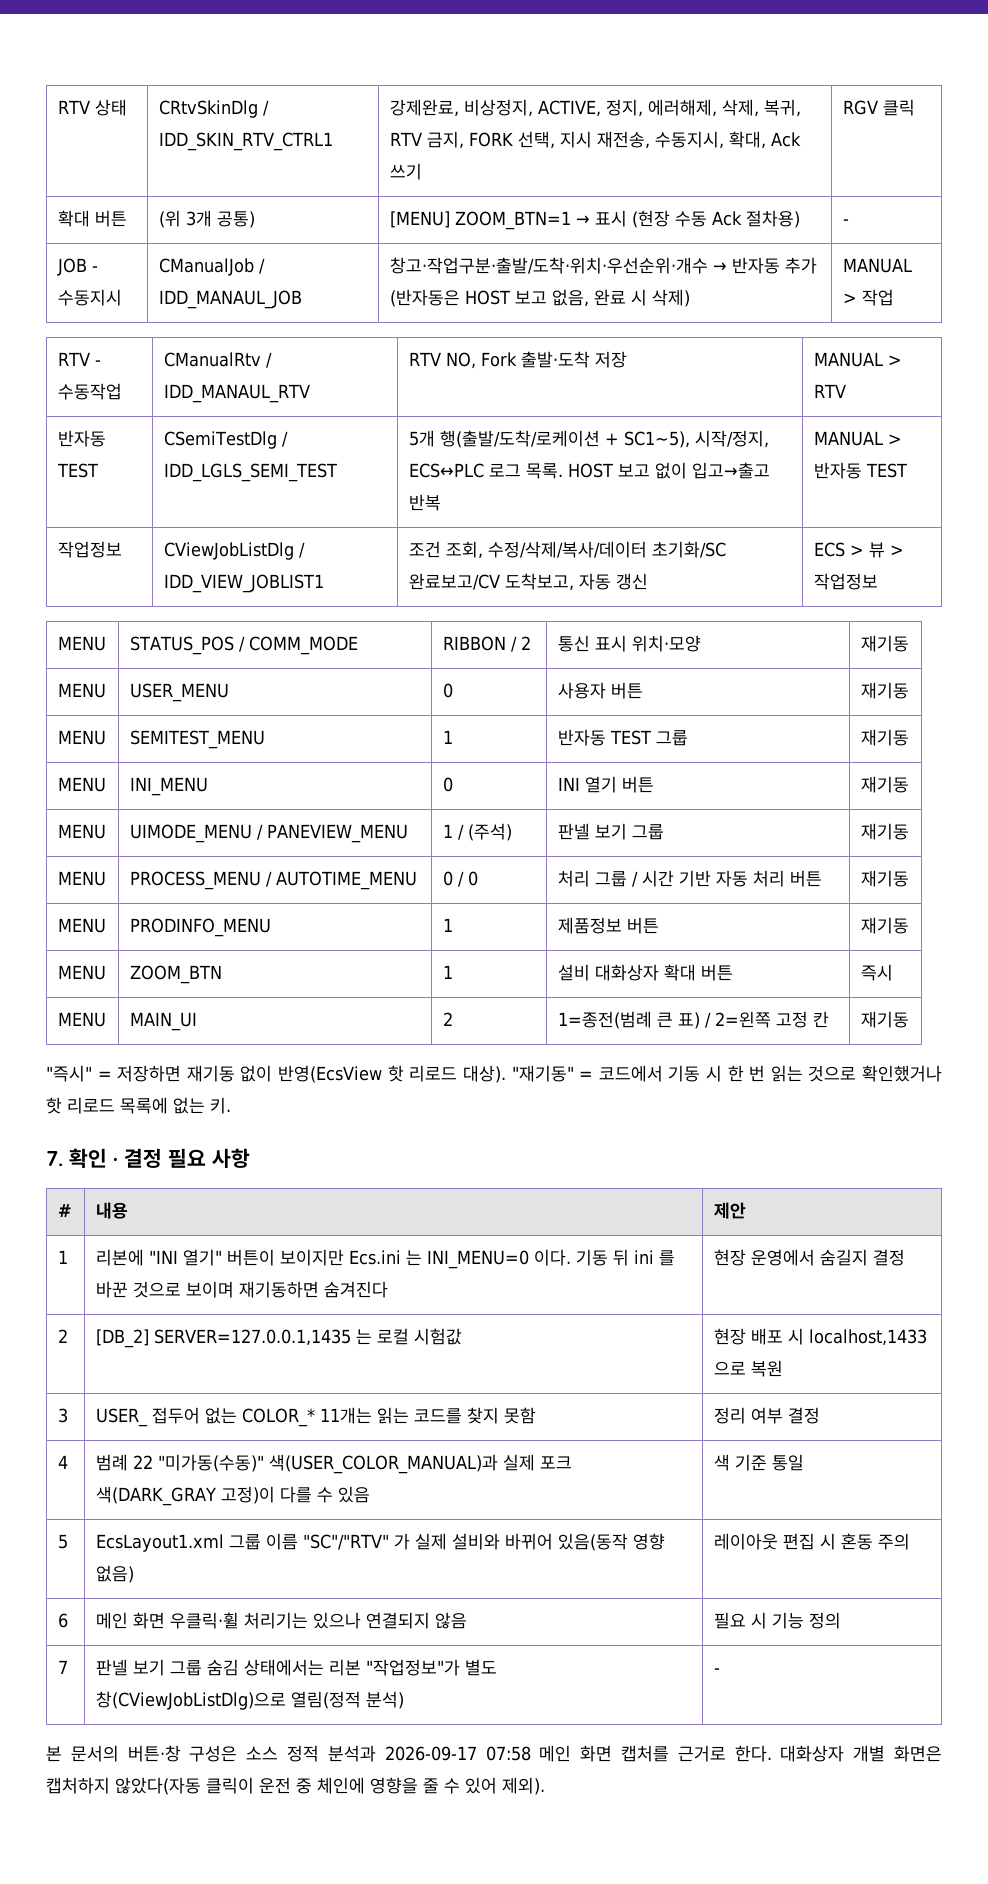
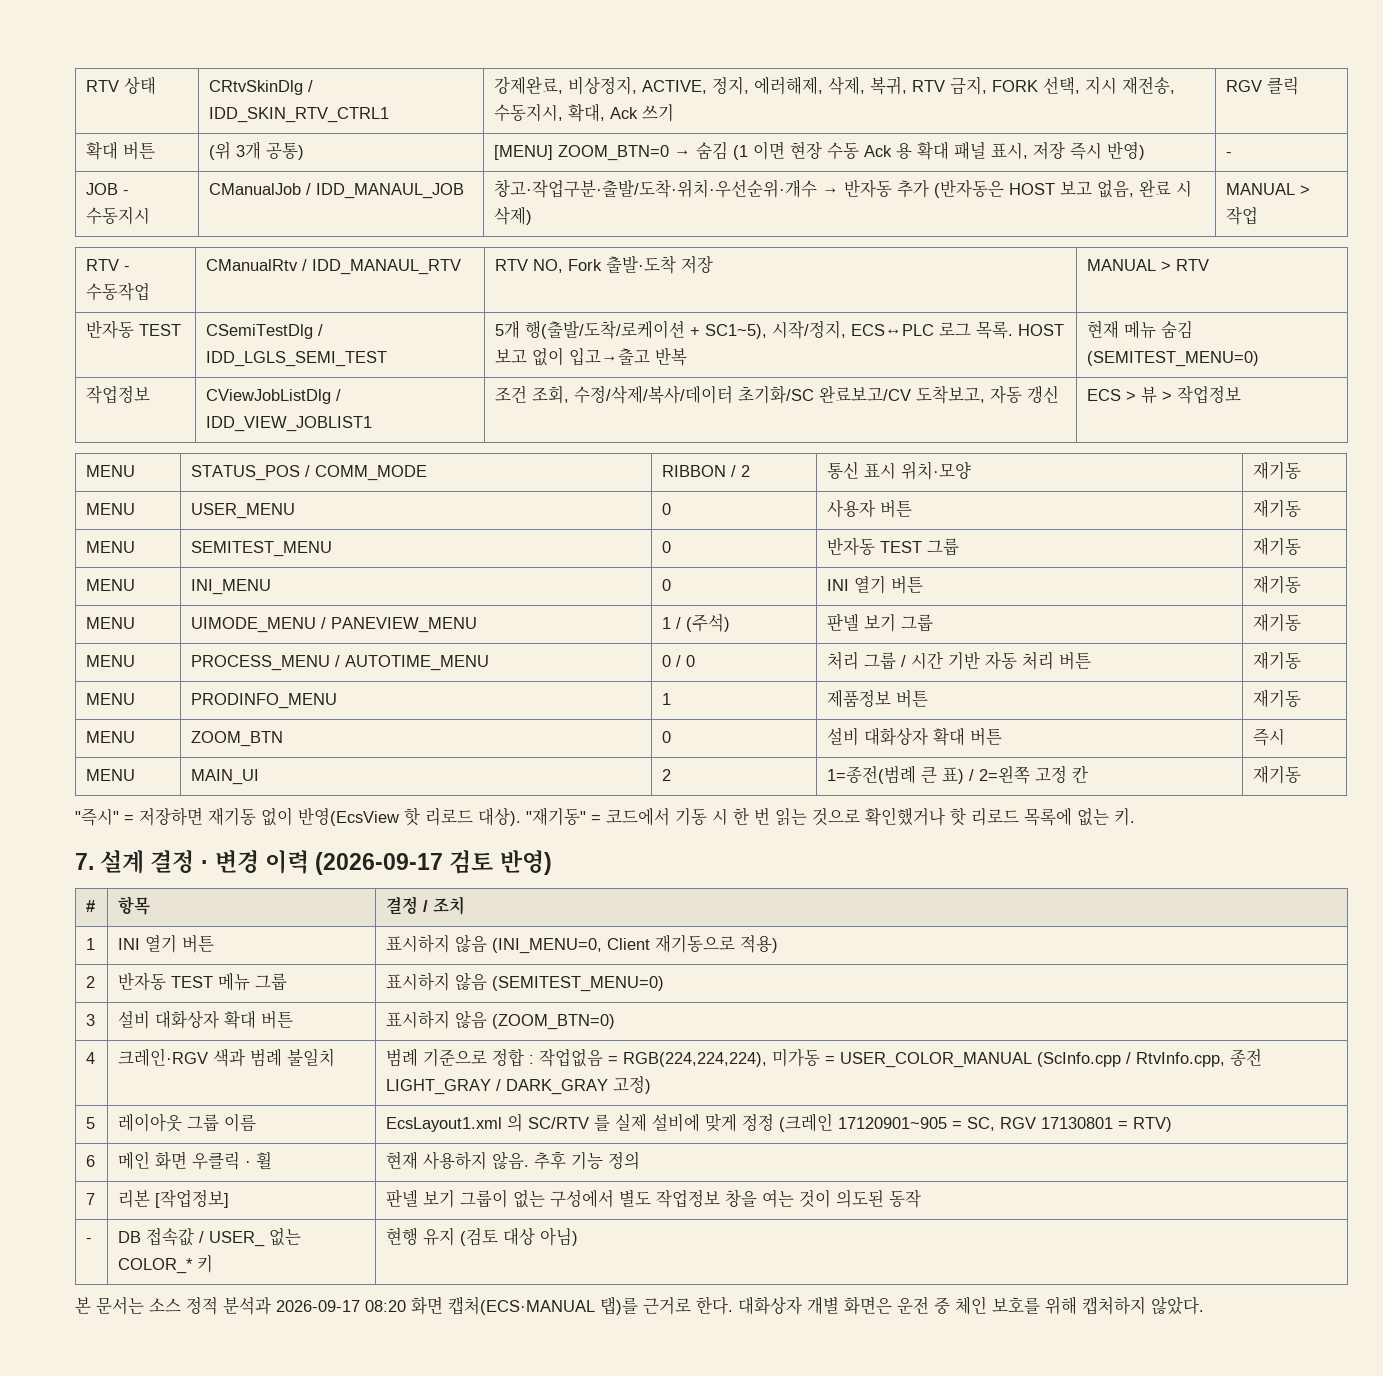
- 확대 버튼 | (위 3개 공통) | [MENU] ZOOM_BTN=1 → 표시 (현장 수동 Ack 절차용) | -
+ 확대 버튼 | (위 3개 공통) | [MENU] ZOOM_BTN=0 → 숨김 (1 이면 현장 수동 Ack 용 확대 패널 표시, 저장 즉시 반영) | -
- 반자동 TEST | CSemiTestDlg / IDD_LGLS_SEMI_TEST | 5개 행(출발/도착/로케이션 + SC1~5), 시작/정지, ECS↔PLC 로그 목록. HOST 보고 없이 입고→출고 반복 | MANUAL > 반자동 TEST
+ 반자동 TEST | CSemiTestDlg / IDD_LGLS_SEMI_TEST | 5개 행(출발/도착/로케이션 + SC1~5), 시작/정지, ECS↔PLC 로그 목록. HOST 보고 없이 입고→출고 반복 | 현재 메뉴 숨김 (SEMITEST_MENU=0)
- MENU | SEMITEST_MENU | 1 | 반자동 TEST 그룹 | 재기동
+ MENU | SEMITEST_MENU | 0 | 반자동 TEST 그룹 | 재기동
- MENU | ZOOM_BTN | 1 | 설비 대화상자 확대 버튼 | 즉시
+ MENU | ZOOM_BTN | 0 | 설비 대화상자 확대 버튼 | 즉시
- 7. 확인 · 결정 필요 사항
- # | 내용 | 제안
- 1 | 리본에 "INI 열기" 버튼이 보이지만 Ecs.ini 는 INI_MENU=0 이다. 기동 뒤 ini 를 바꾼 것으로 보이며 재기동하면 숨겨진다 | 현장 운영에서 숨길지 결정
- 2 | [DB_2] SERVER=127.0.0.1,1435 는 로컬 시험값 | 현장 배포 시 localhost,1433 으로 복원
- 3 | USER_ 접두어 없는 COLOR_* 11개는 읽는 코드를 찾지 못함 | 정리 여부 결정
- 4 | 범례 22 "미가동(수동)" 색(USER_COLOR_MANUAL)과 실제 포크 색(DARK_GRAY 고정)이 다를 수 있음 | 색 기준 통일
+ 7. 설계 결정 · 변경 이력 (2026-09-17 검토 반영)
+ # | 항목 | 결정 / 조치
+ 1 | INI 열기 버튼 | 표시하지 않음 (INI_MENU=0, Client 재기동으로 적용)
+ 2 | 반자동 TEST 메뉴 그룹 | 표시하지 않음 (SEMITEST_MENU=0)
+ 3 | 설비 대화상자 확대 버튼 | 표시하지 않음 (ZOOM_BTN=0)
+ 4 | 크레인·RGV 색과 범례 불일치 | 범례 기준으로 정합 : 작업없음 = RGB(224,224,224), 미가동 = USER_COLOR_MANUAL (ScInfo.cpp / RtvInfo.cpp, 종전 LIGHT_GRAY / DARK_GRAY 고정)
- 5 | EcsLayout1.xml 그룹 이름 "SC"/"RTV" 가 실제 설비와 바뀌어 있음(동작 영향 없음) | 레이아웃 편집 시 혼동 주의
- 6 | 메인 화면 우클릭·휠 처리기는 있으나 연결되지 않음 | 필요 시 기능 정의
+ 5 | 레이아웃 그룹 이름 | EcsLayout1.xml 의 SC/RTV 를 실제 설비에 맞게 정정 (크레인 17120901~905 = SC, RGV 17130801 = RTV)
+ 6 | 메인 화면 우클릭 · 휠 | 현재 사용하지 않음. 추후 기능 정의
- 7 | 판넬 보기 그룹 숨김 상태에서는 리본 "작업정보"가 별도 창(CViewJobListDlg)으로 열림(정적 분석) | -
- 본 문서의 버튼·창 구성은 소스 정적 분석과 2026-09-17 07:58 메인 화면 캡처를 근거로 한다.
+ 7 | 리본 [작업정보] | 판넬 보기 그룹이 없는 구성에서 별도 작업정보 창을 여는 것이 의도된 동작
+ - | DB 접속값 / USER_ 없는 COLOR_* 키 | 현행 유지 (검토 대상 아님)
+ 본 문서는 소스 정적 분석과 2026-09-17 08:20 화면 캡처(ECS·MANUAL 탭)를 근거로 한다.
- 대화상자 개별 화면은 캡처하지 않았다(자동 클릭이 운전 중 체인에 영향을 줄 수 있어 제외).
+ 대화상자 개별 화면은 운전 중 체인 보호를 위해 캡처하지 않았다.

